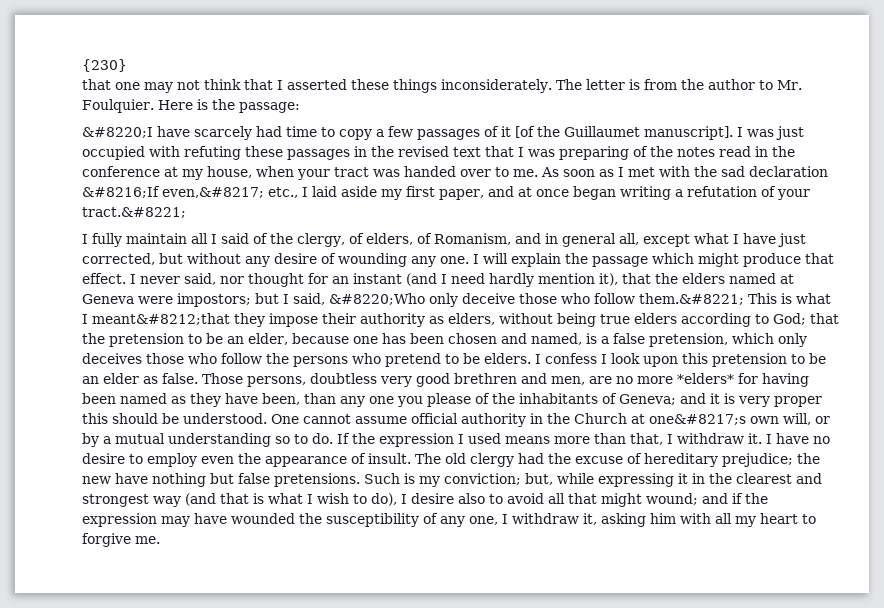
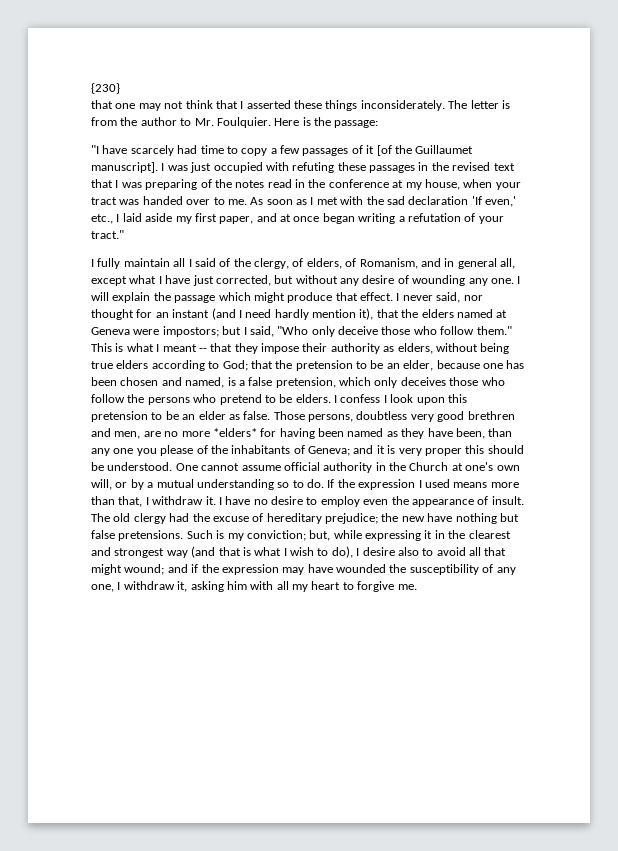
- &#8220;I have scarcely had time to copy a few passages of it [of the Guillaumet manuscript].
+ "I have scarcely had time to copy a few passages of it [of the Guillaumet manuscript].
- As soon as I met with the sad declaration &#8216;If even,&#8217; etc., I laid aside my first paper, and at once began writing a refutation of your tract.&#8221;
+ As soon as I met with the sad declaration 'If even,' etc., I laid aside my first paper, and at once began writing a refutation of your tract."
- but I said, &#8220;Who only deceive those who follow them.&#8221;
+ but I said, "Who only deceive those who follow them."
- This is what I meant&#8212;that they impose their authority as elders, without being true elders according to God;
+ This is what I meant -- that they impose their authority as elders, without being true elders according to God;
- One cannot assume official authority in the Church at one&#8217;s own will, or by a mutual understanding so to do.
+ One cannot assume official authority in the Church at one's own will, or by a mutual understanding so to do.

